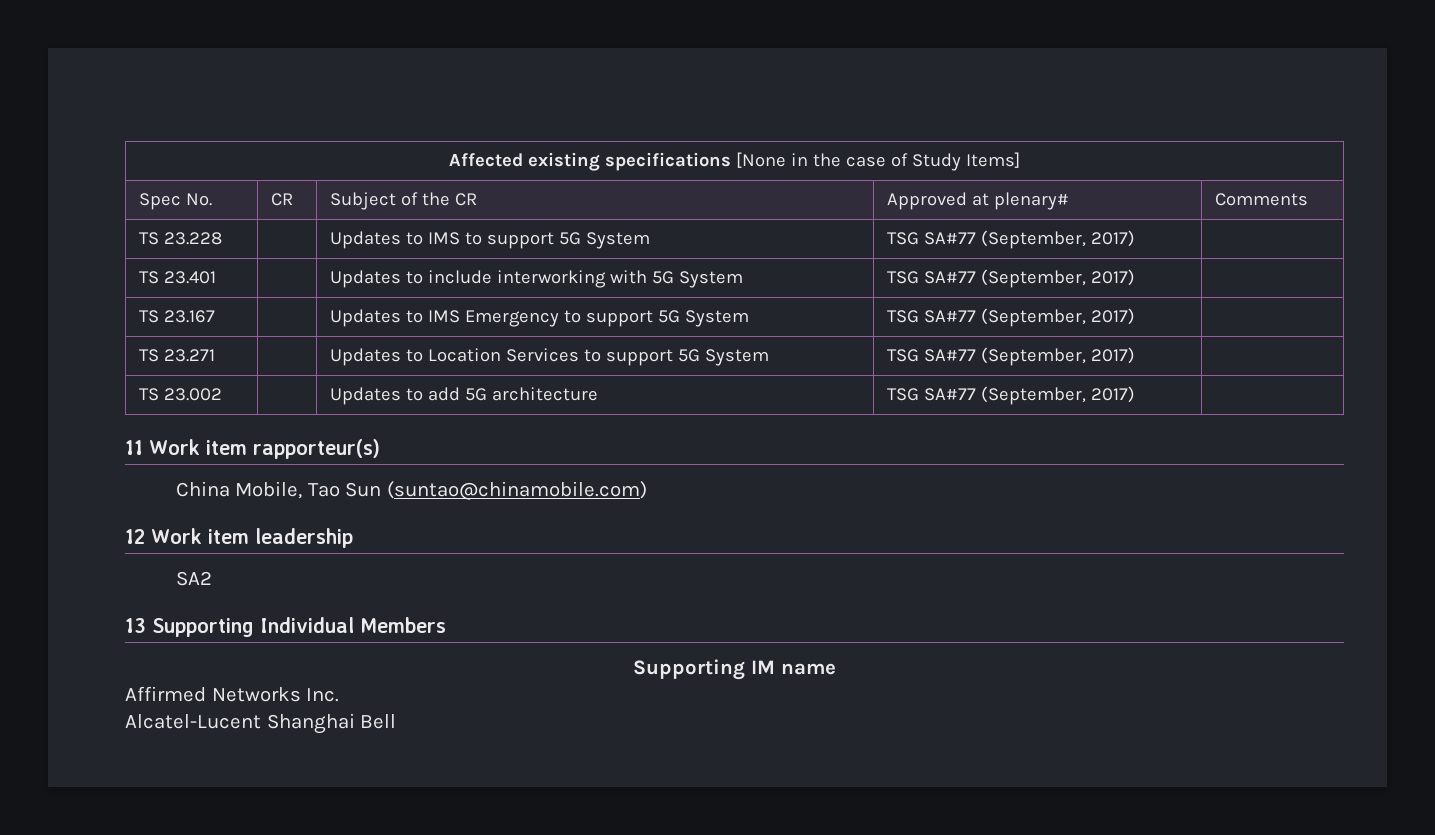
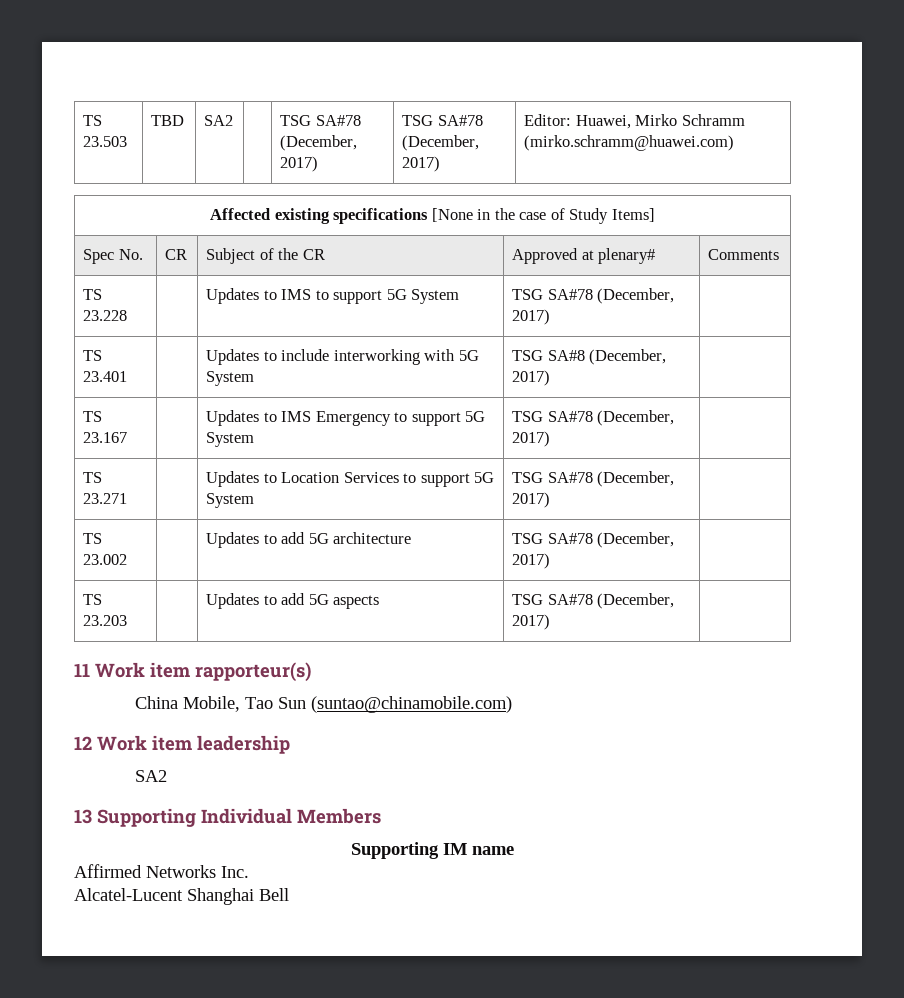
+ TS 23.503 | TBD | SA2 | | TSG SA#78 (December, 2017) | TSG SA#78 (December, 2017) | Editor: Huawei, Mirko Schramm (mirko.schramm@huawei.com)
- TS 23.228 | | Updates to IMS to support 5G System | TSG SA#77 (September, 2017) |
+ TS 23.228 | | Updates to IMS to support 5G System | TSG SA#78 (December, 2017) |
- TS 23.401 | | Updates to include interworking with 5G System | TSG SA#77 (September, 2017) |
+ TS 23.401 | | Updates to include interworking with 5G System | TSG SA#8 (December, 2017) |
- TS 23.167 | | Updates to IMS Emergency to support 5G System | TSG SA#77 (September, 2017) |
+ TS 23.167 | | Updates to IMS Emergency to support 5G System | TSG SA#78 (December, 2017) |
- TS 23.271 | | Updates to Location Services to support 5G System | TSG SA#77 (September, 2017) |
+ TS 23.271 | | Updates to Location Services to support 5G System | TSG SA#78 (December, 2017) |
- TS 23.002 | | Updates to add 5G architecture | TSG SA#77 (September, 2017) |
+ TS 23.002 | | Updates to add 5G architecture | TSG SA#78 (December, 2017) |
+ TS 23.203 | | Updates to add 5G aspects | TSG SA#78 (December, 2017) |

